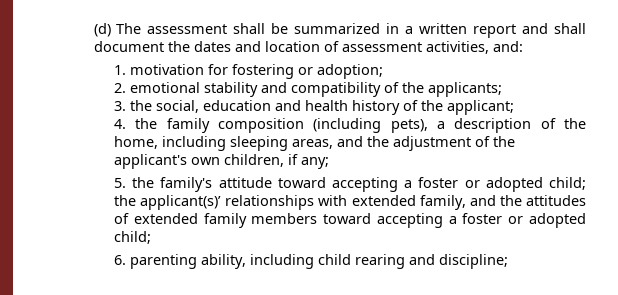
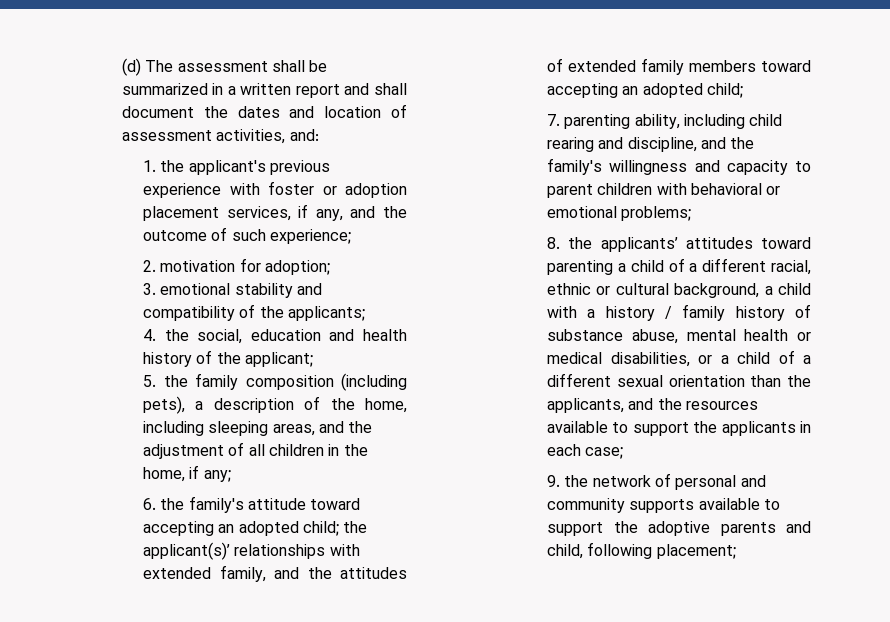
- 1. motivation for fostering or adoption;
+ 1. the applicant's previous experience with foster or adoption placement services, if any, and the outcome of such experience;
+ 2. motivation for adoption;
- 2. emotional stability and compatibility of the applicants;
+ 3. emotional stability and compatibility of the applicants;
- 3. the social, education and health history of the applicant;
+ 4. the social, education and health history of the applicant;
- 4. the family composition (including pets), a description of the home, including sleeping areas, and the adjustment of the applicant's own children, if any;
+ 5. the family composition (including pets), a description of the home, including sleeping areas, and the adjustment of all children in the home, if any;
- 5. the family's attitude toward accepting a foster or adopted child; the applicant(s)’ relationships with extended family, and the attitudes of extended family members toward accepting a foster or adopted child;
+ 6. the family's attitude toward accepting an adopted child; the applicant(s)’ relationships with extended family, and the attitudes of extended family members toward accepting an adopted child;
- 6. parenting ability, including child rearing and discipline;
+ 7. parenting ability, including child rearing and discipline, and the family's willingness and capacity to parent children with behavioral or emotional problems;
+ 8. the applicants’ attitudes toward parenting a child of a different racial, ethnic or cultural background, a child with a history / family history of substance abuse, mental health or medical disabilities, or a child of a different sexual orientation than the applicants, and the resources available to support the applicants in each case;
+ 9. the network of personal and community supports available to support the adoptive parents and child, following placement;

